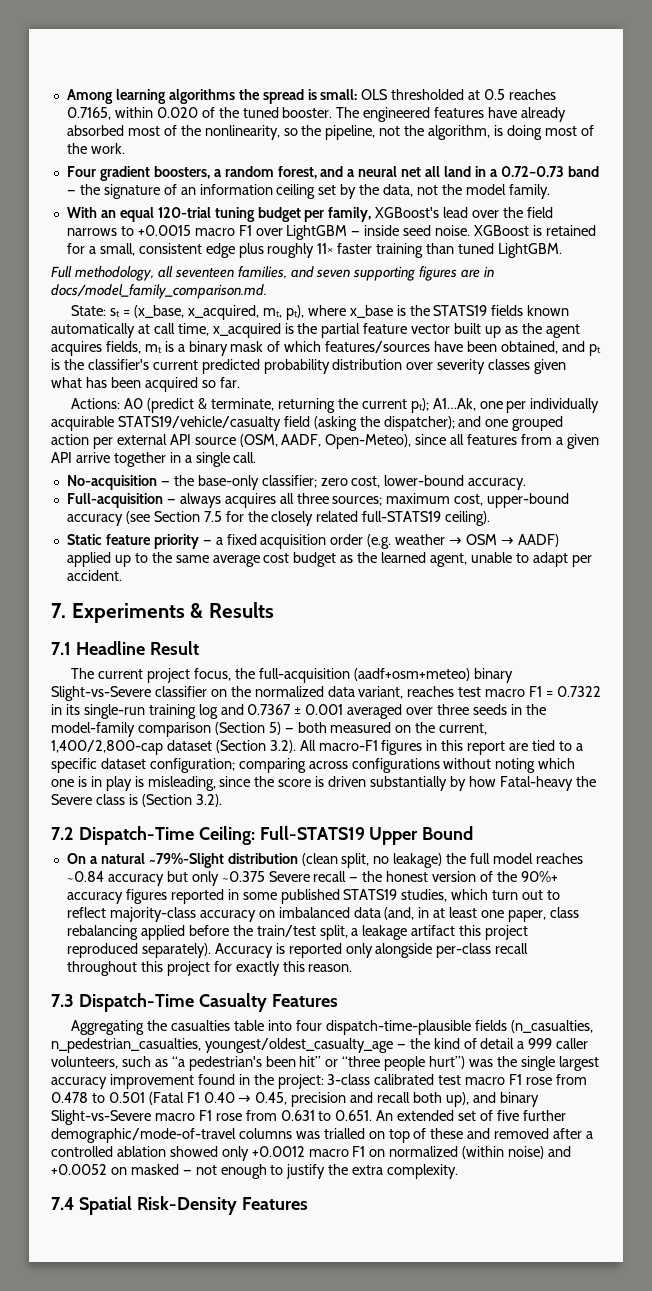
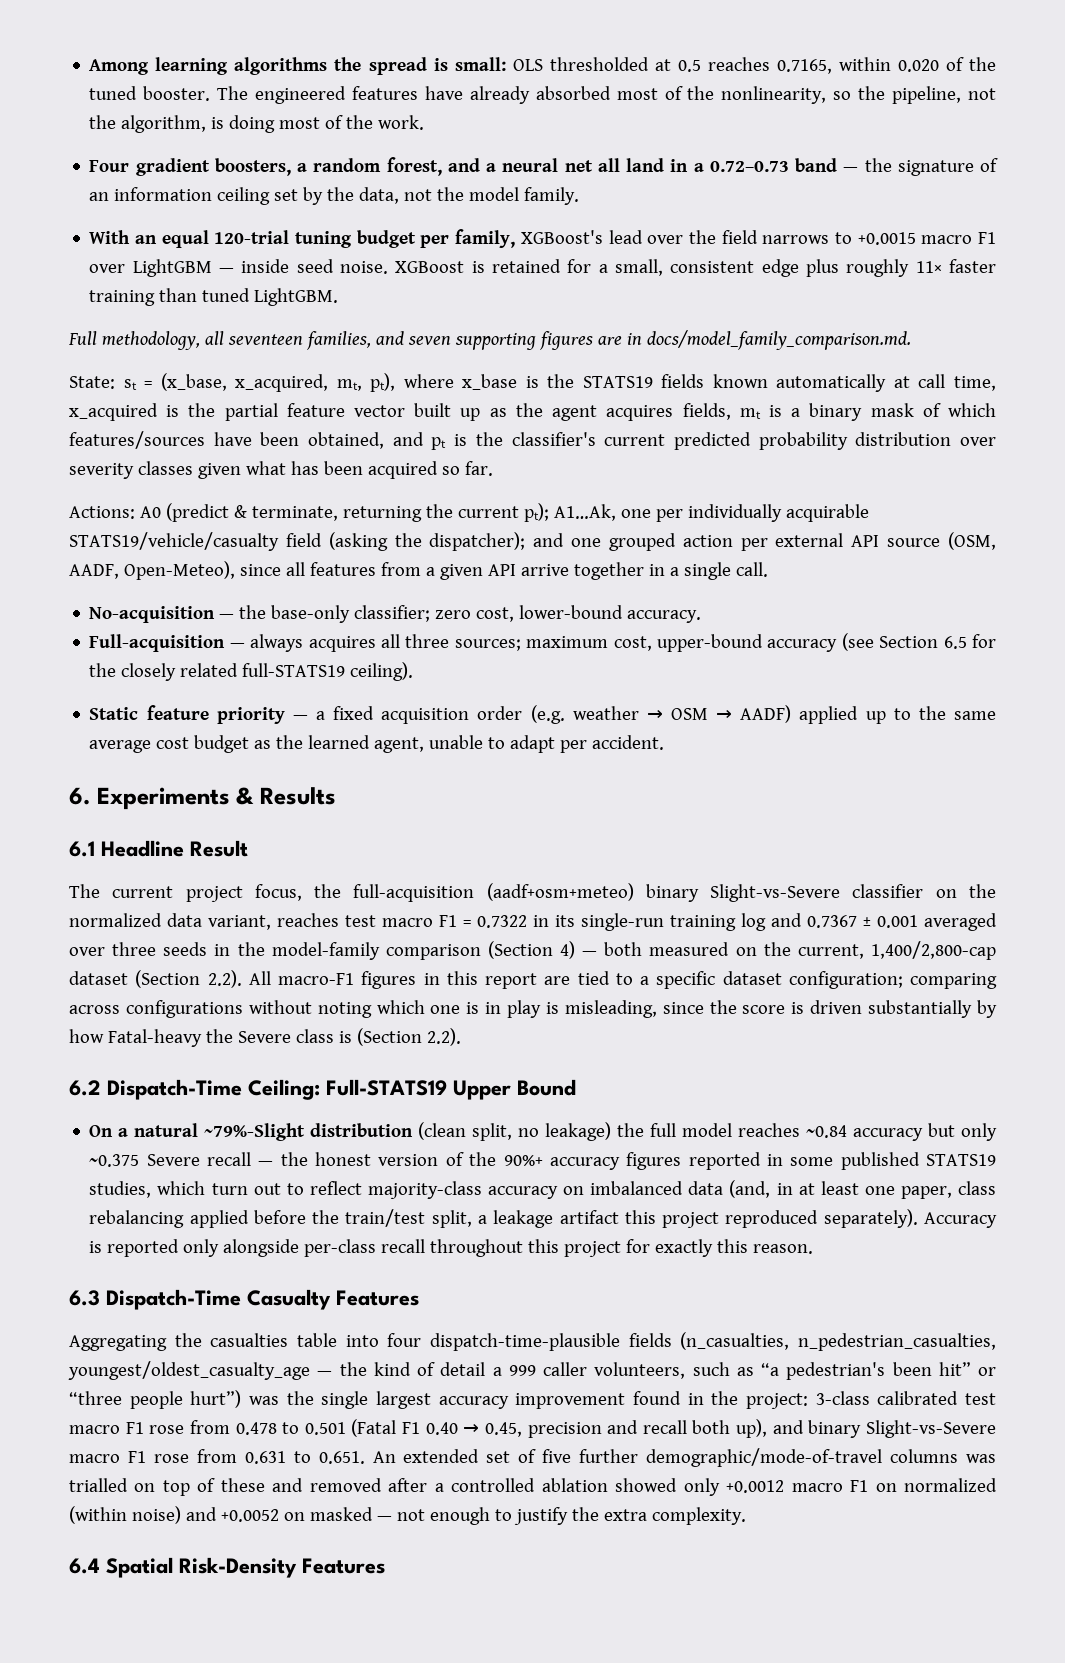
- Full-acquisition — always acquires all three sources; maximum cost, upper-bound accuracy (see Section 7.5 for the closely related full-STATS19 ceiling).
+ Full-acquisition — always acquires all three sources; maximum cost, upper-bound accuracy (see Section 6.5 for the closely related full-STATS19 ceiling).
- 7. Experiments & Results
+ 6. Experiments & Results
- 7.1 Headline Result
+ 6.1 Headline Result
- The current project focus, the full-acquisition (aadf+osm+meteo) binary Slight-vs-Severe classifier on the normalized data variant, reaches test macro F1 = 0.7322 in its single-run training log and 0.7367 ± 0.001 averaged over three seeds in the model-family comparison (Section 5) — both measured on the current, 1,400/2,800-cap dataset (Section 3.2). All macro-F1 figures in this report are tied to a specific dataset configuration;
+ The current project focus, the full-acquisition (aadf+osm+meteo) binary Slight-vs-Severe classifier on the normalized data variant, reaches test macro F1 = 0.7322 in its single-run training log and 0.7367 ± 0.001 averaged over three seeds in the model-family comparison (Section 4) — both measured on the current, 1,400/2,800-cap dataset (Section 2.2). All macro-F1 figures in this report are tied to a specific dataset configuration;
- comparing across configurations without noting which one is in play is misleading, since the score is driven substantially by how Fatal-heavy the Severe class is (Section 3.2).
- 7.2 Dispatch-Time Ceiling:
+ comparing across configurations without noting which one is in play is misleading, since the score is driven substantially by how Fatal-heavy the Severe class is (Section 2.2).
+ 6.2 Dispatch-Time Ceiling:
- 7.3 Dispatch-Time Casualty Features
+ 6.3 Dispatch-Time Casualty Features
- 7.4 Spatial Risk-Density Features
+ 6.4 Spatial Risk-Density Features

